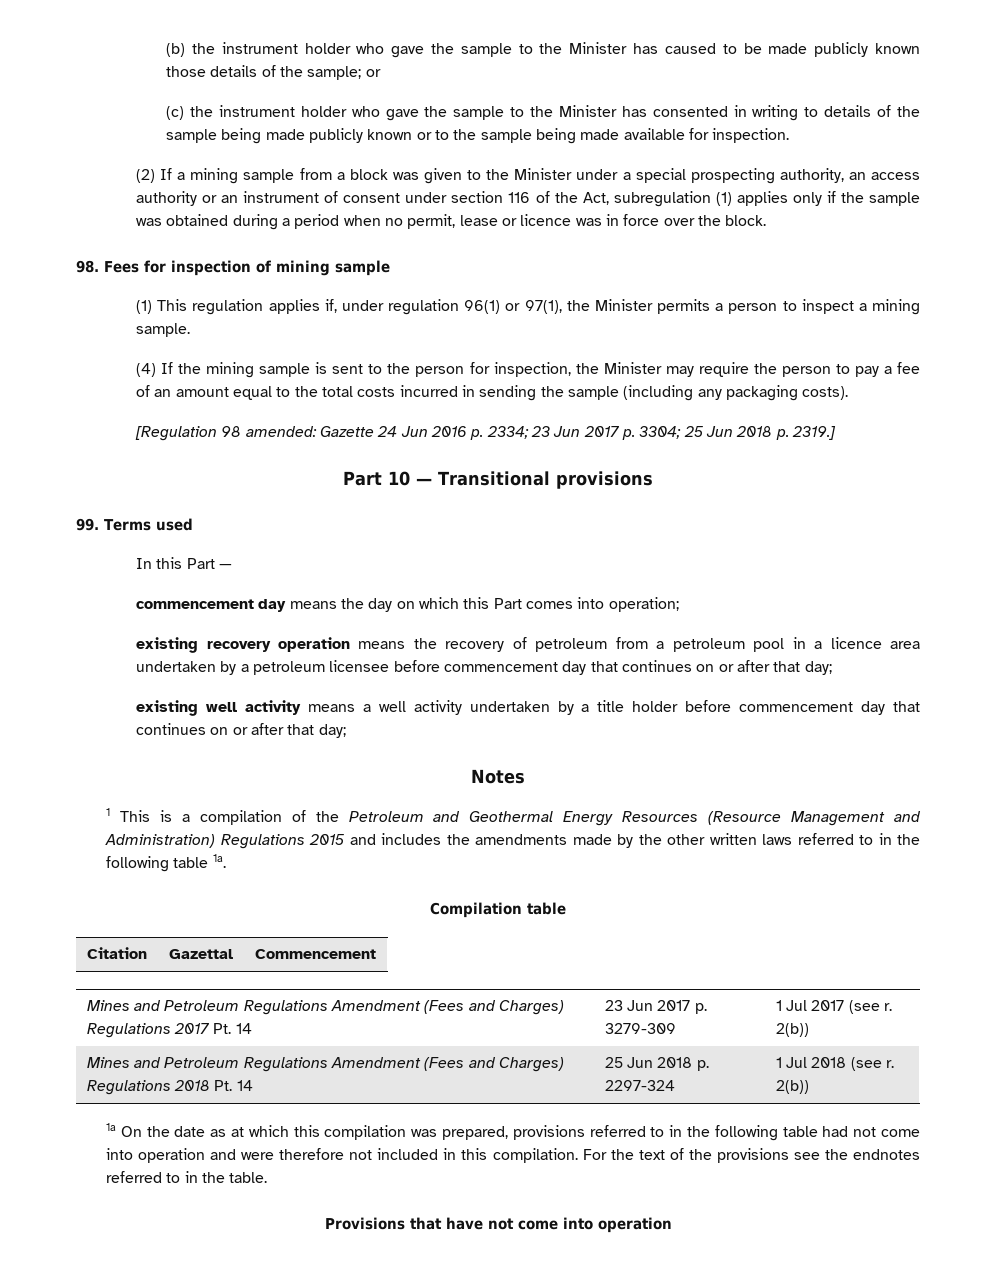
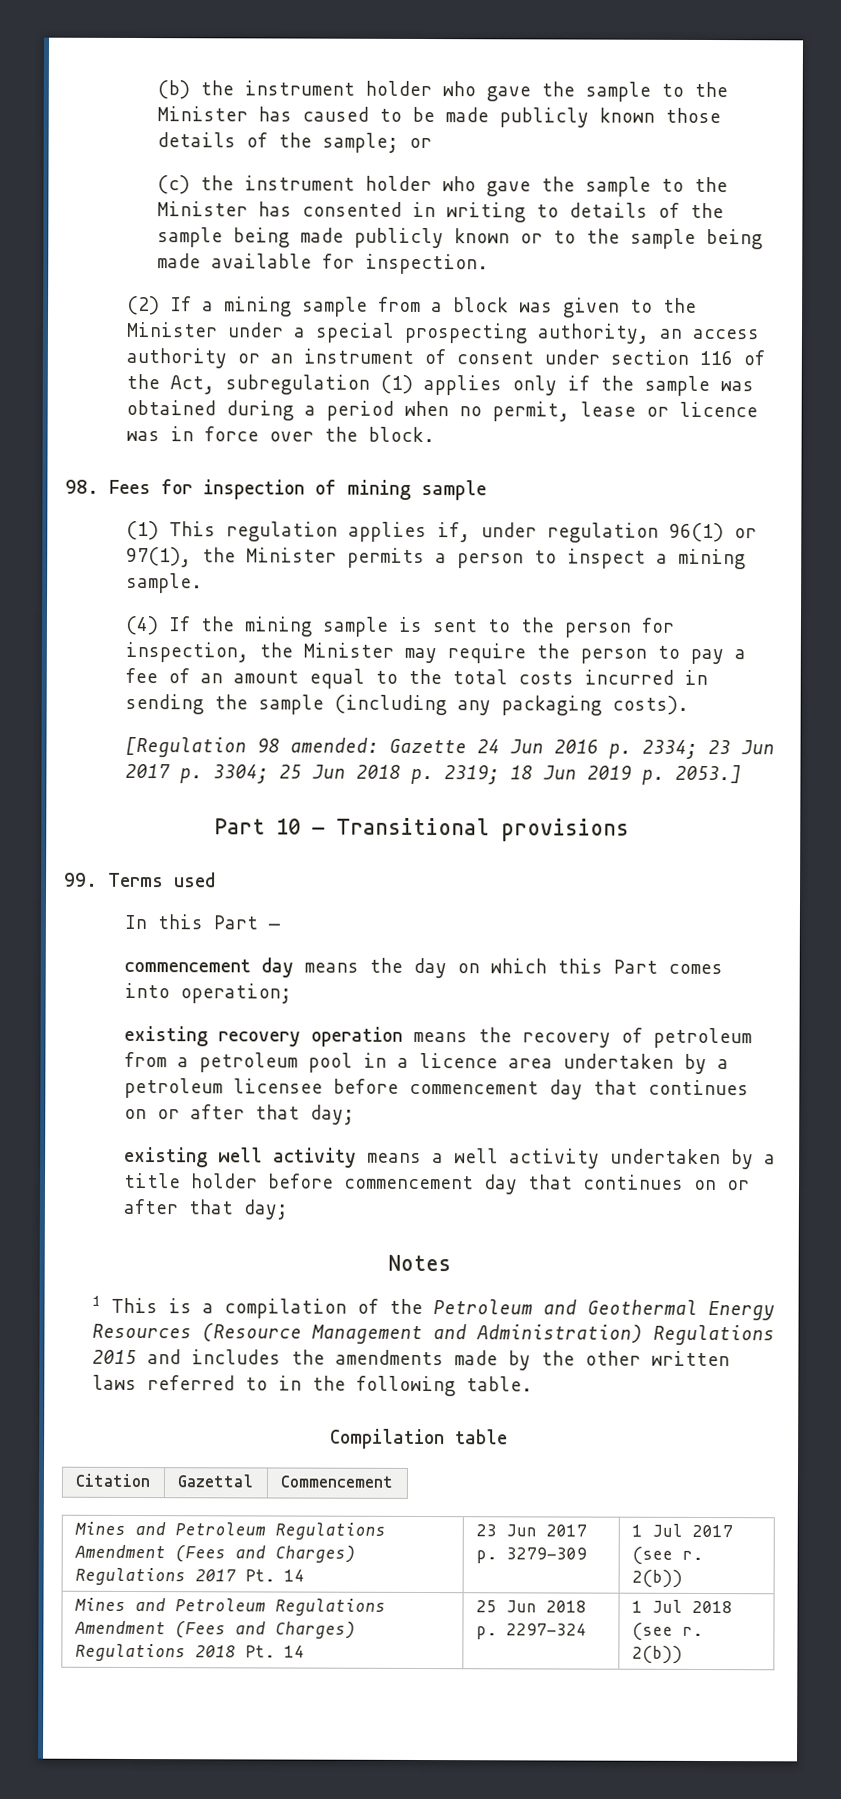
- [Regulation 98 amended: Gazette 24 Jun 2016 p. 2334; 23 Jun 2017 p. 3304; 25 Jun 2018 p. 2319.]
+ [Regulation 98 amended: Gazette 24 Jun 2016 p. 2334; 23 Jun 2017 p. 3304; 25 Jun 2018 p. 2319; 18 Jun 2019 p. 2053.]
- 1 This is a compilation of the Petroleum and Geothermal Energy Resources (Resource Management and Administration) Regulations 2015 and includes the amendments made by the other written laws referred to in the following table 1a.
+ 1 This is a compilation of the Petroleum and Geothermal Energy Resources (Resource Management and Administration) Regulations 2015 and includes the amendments made by the other written laws referred to in the following table.
- 1a On the date as at which this compilation was prepared, provisions referred to in the following table had not come into operation and were therefore not included in this compilation. For the text of the provisions see the endnotes referred to in the table.
- Provisions that have not come into operation

